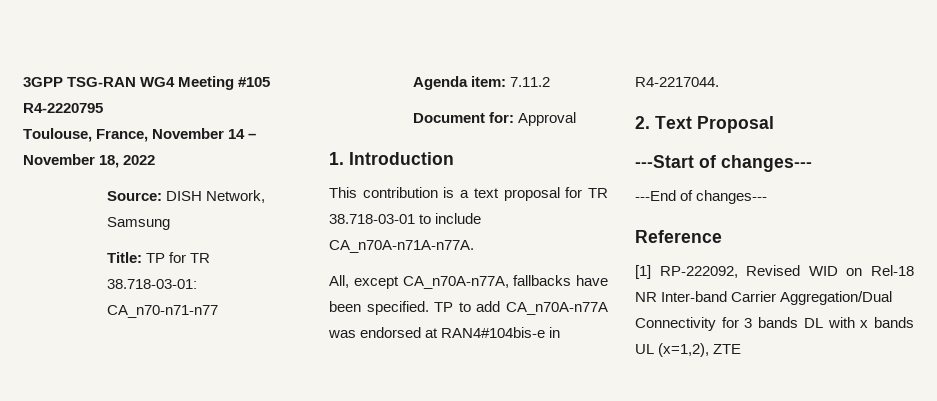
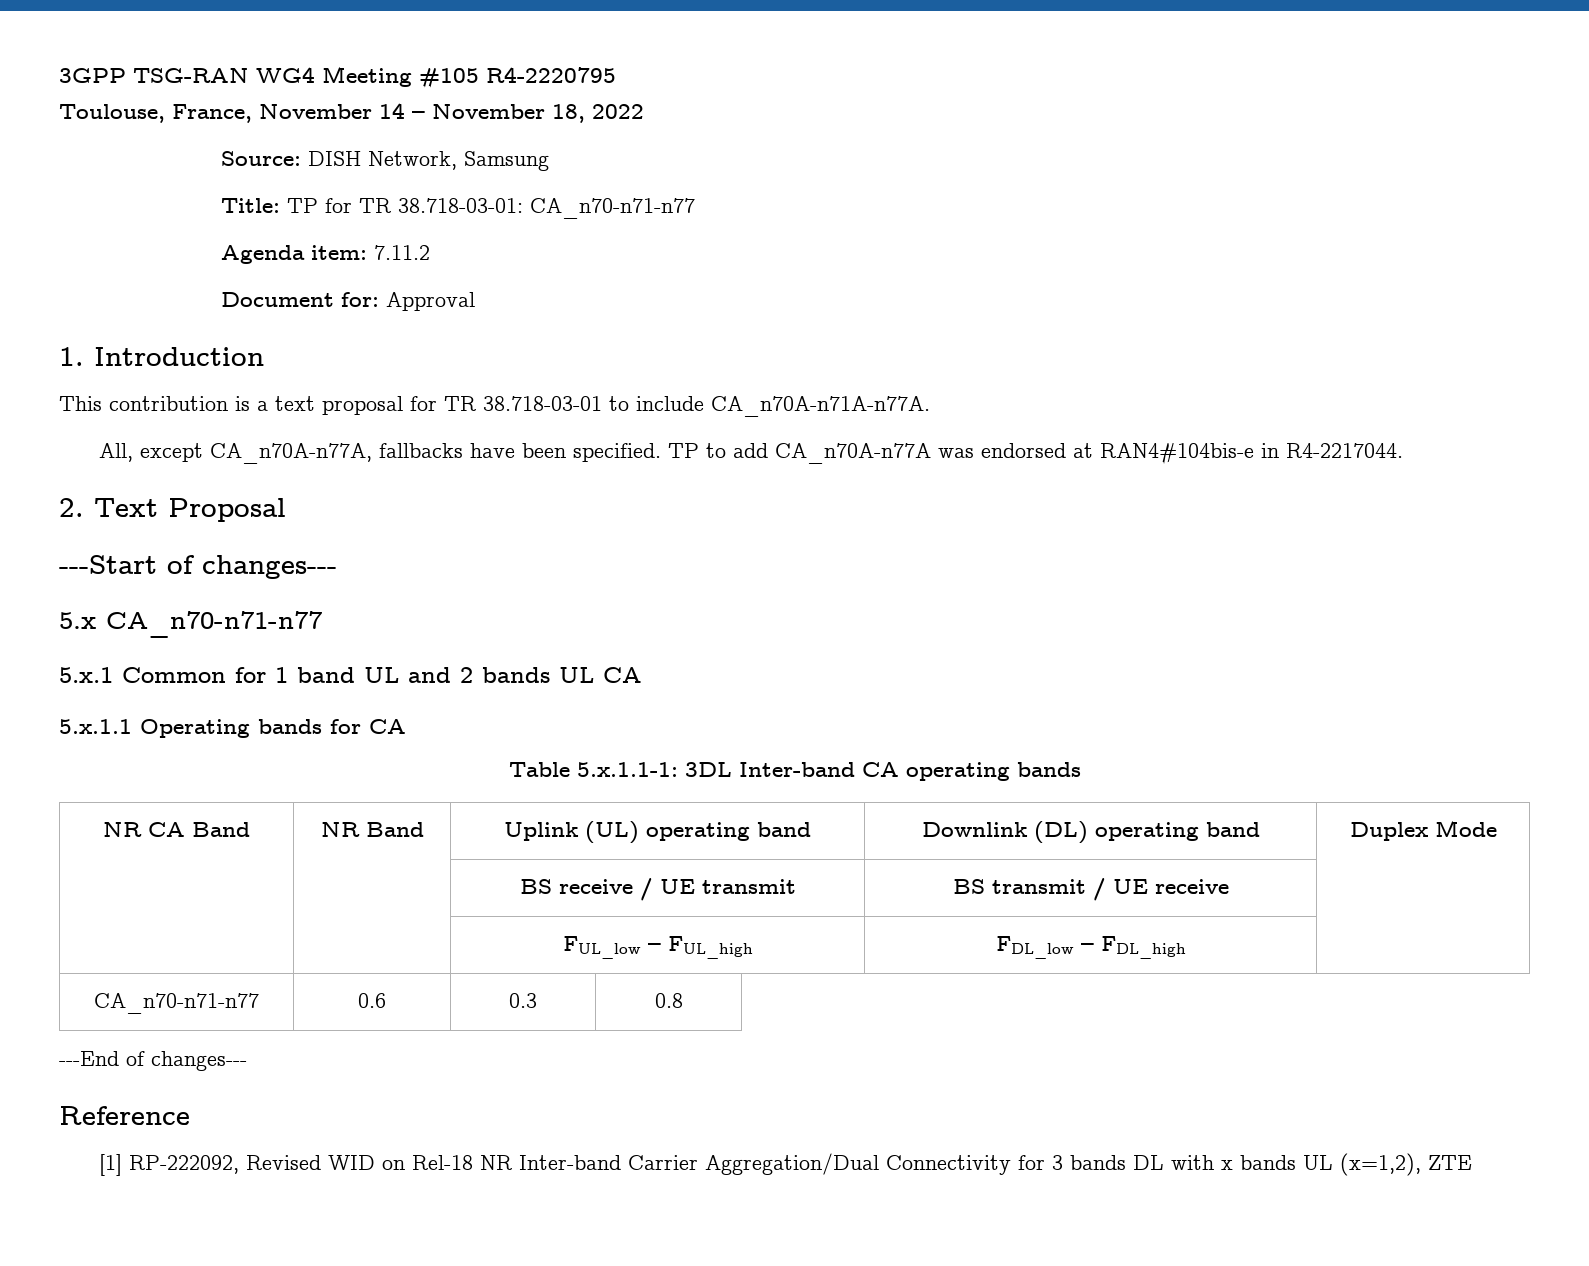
+ 5.x CA_n70-n71-n77
+ 5.x.1 Common for 1 band UL and 2 bands UL CA
+ 5.x.1.1 Operating bands for CA
+ Table 5.x.1.1-1: 3DL Inter-band CA operating bands
+ NR CA Band | NR Band | Uplink (UL) operating band | Downlink (DL) operating band | Duplex Mode
+ | | BS receive / UE transmit | BS transmit / UE receive |
+ | | FUL_low – FUL_high | FDL_low – FDL_high |
+ CA_n70-n71-n77 | 0.6 | 0.3 | 0.8

